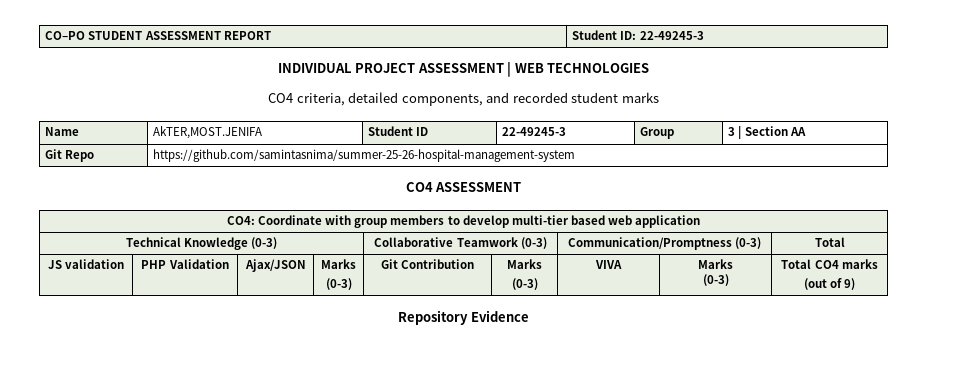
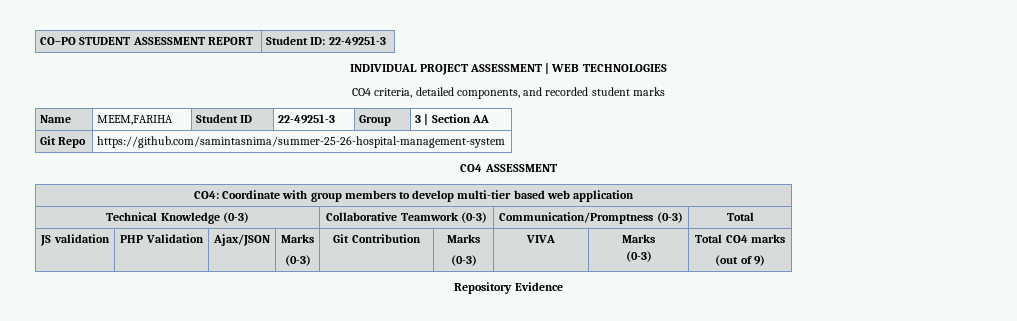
- CO–PO STUDENT ASSESSMENT REPORT | Student ID: 22-49245-3
+ CO–PO STUDENT ASSESSMENT REPORT | Student ID: 22-49251-3
- Name | AkTER,MOST.JENIFA | Student ID | 22-49245-3 | Group | 3 | Section AA
+ Name | MEEM,FARIHA | Student ID | 22-49251-3 | Group | 3 | Section AA

